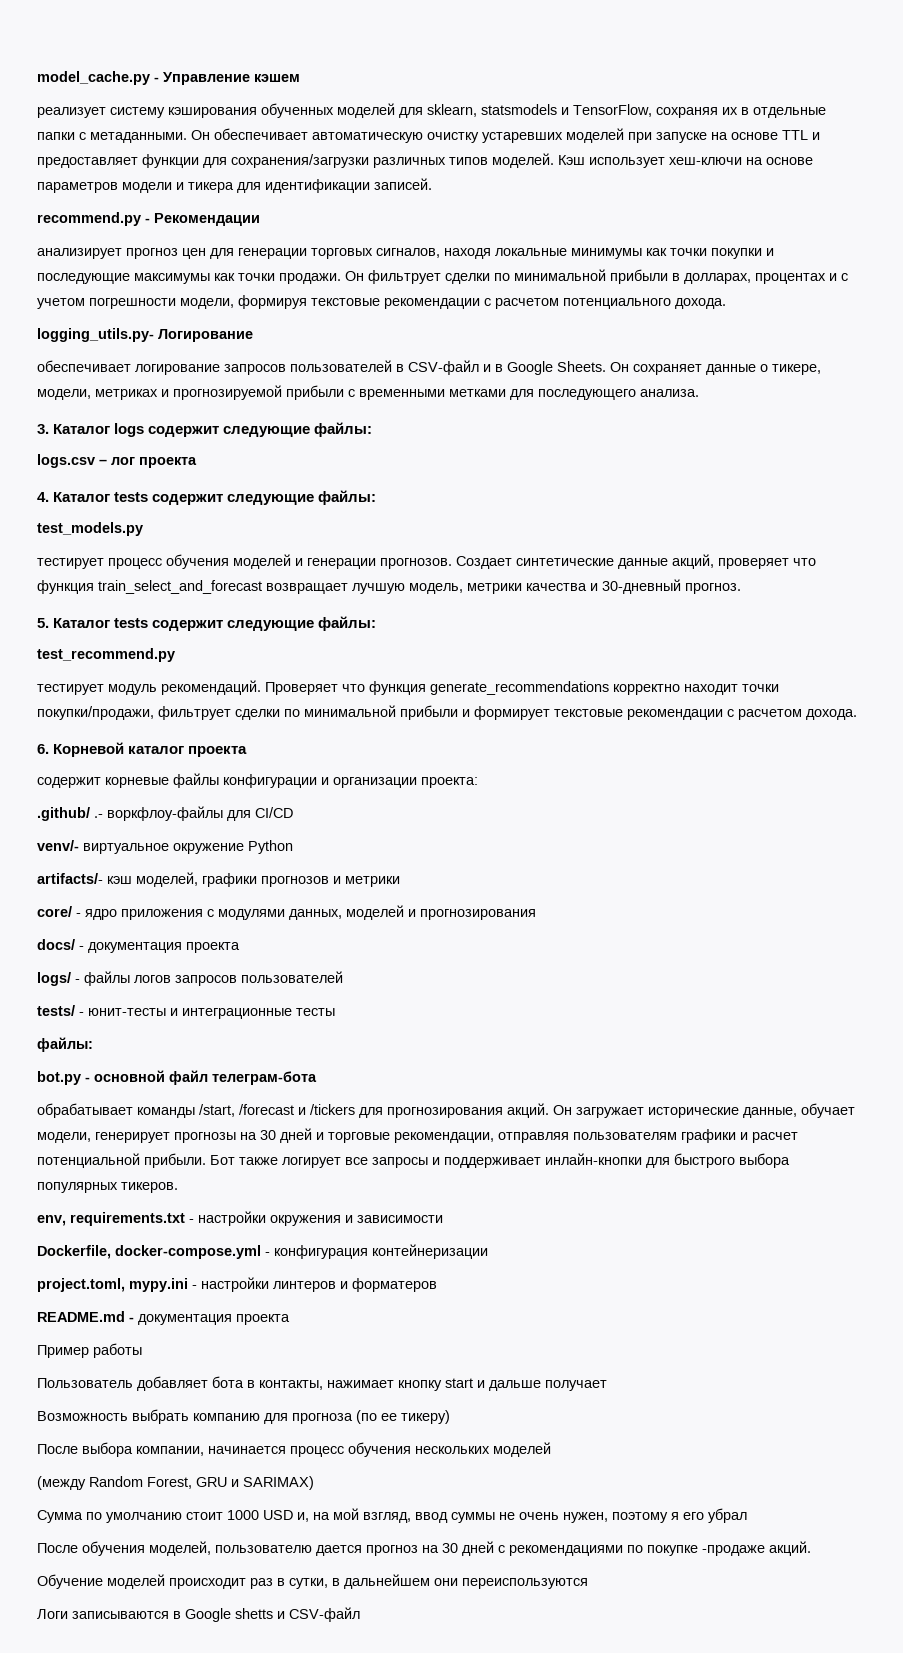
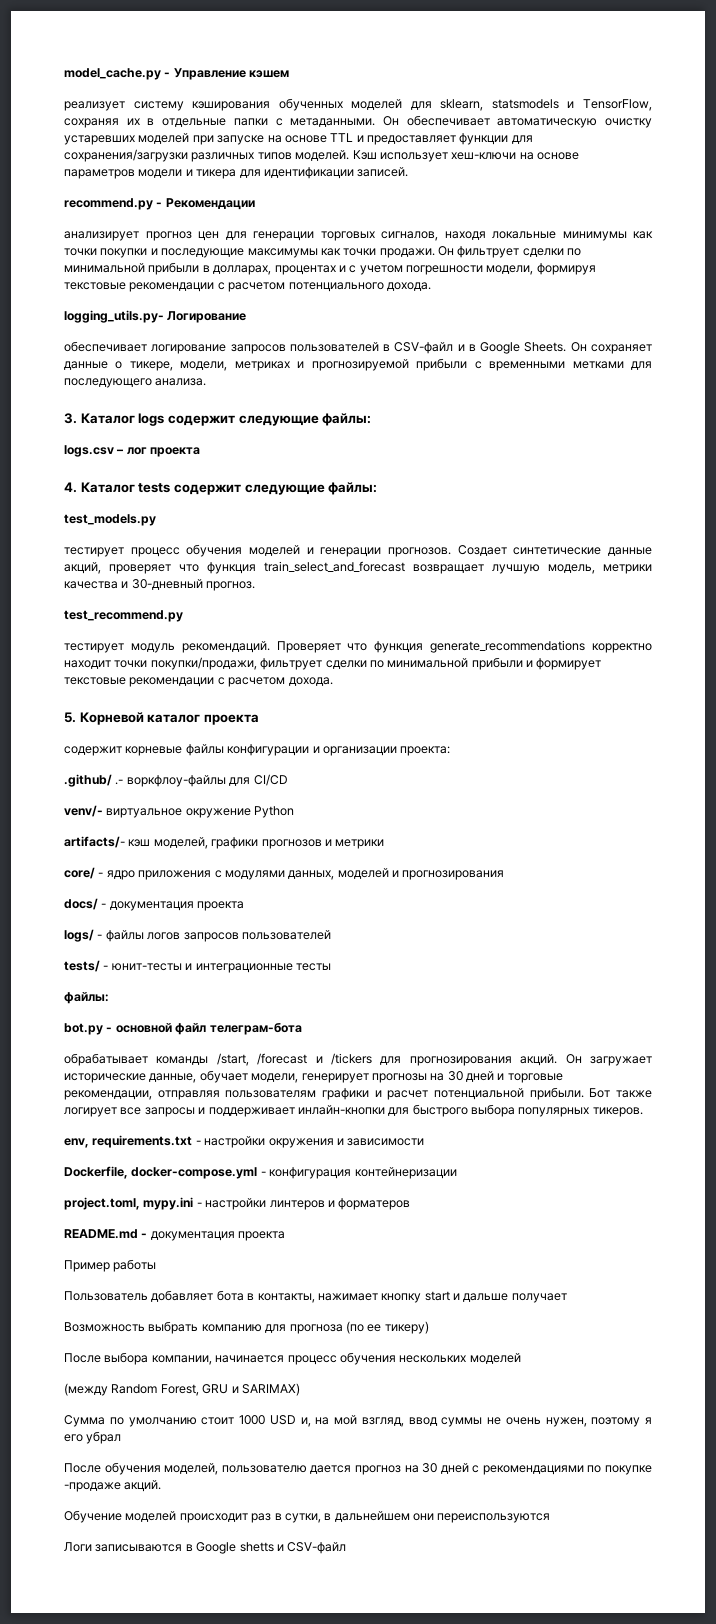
- 5. Каталог tests содержит следующие файлы:
- 6. Корневой каталог проекта
+ 5. Корневой каталог проекта

